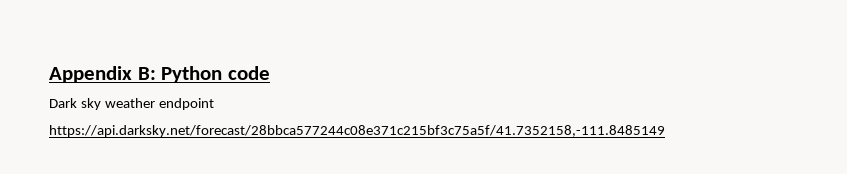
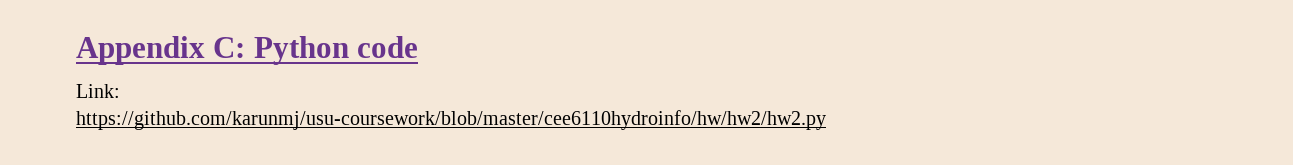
- Appendix B: Python code
+ Appendix C: Python code
- Dark sky weather endpoint
- https://api.darksky.net/forecast/28bbca577244c08e371c215bf3c75a5f/41.7352158,-111.8485149
+ Link:
+ https://github.com/karunmj/usu-coursework/blob/master/cee6110hydroinfo/hw/hw2/hw2.py

